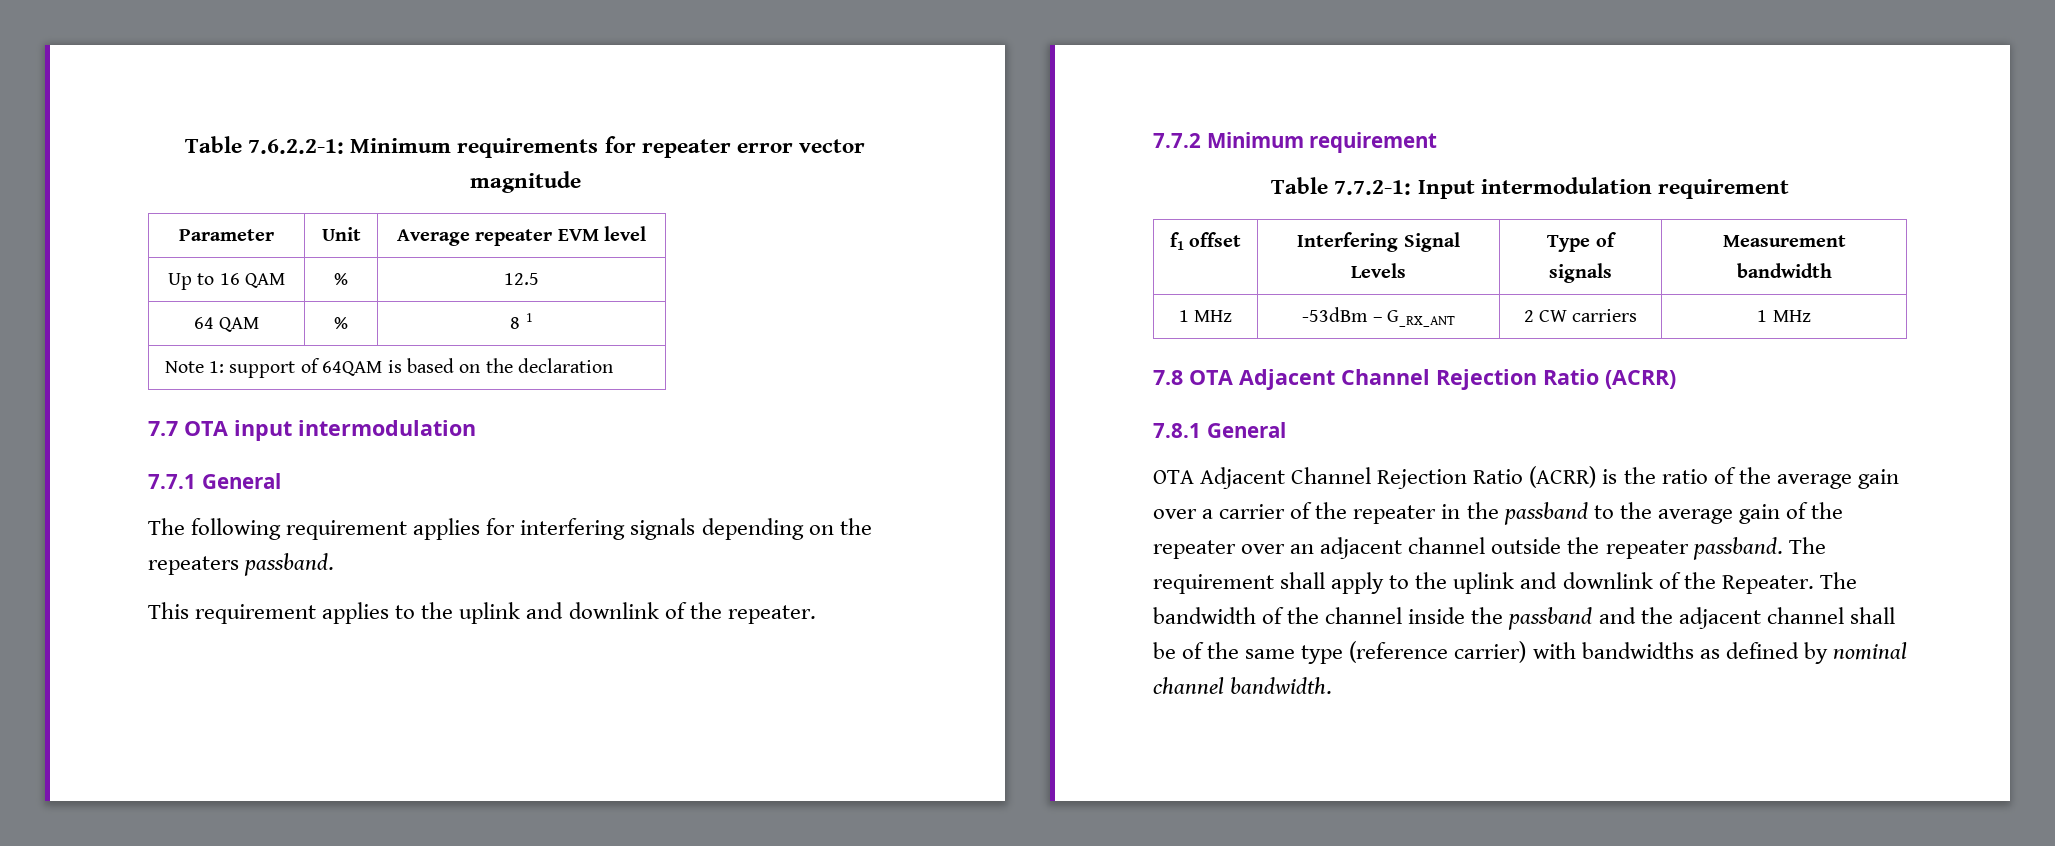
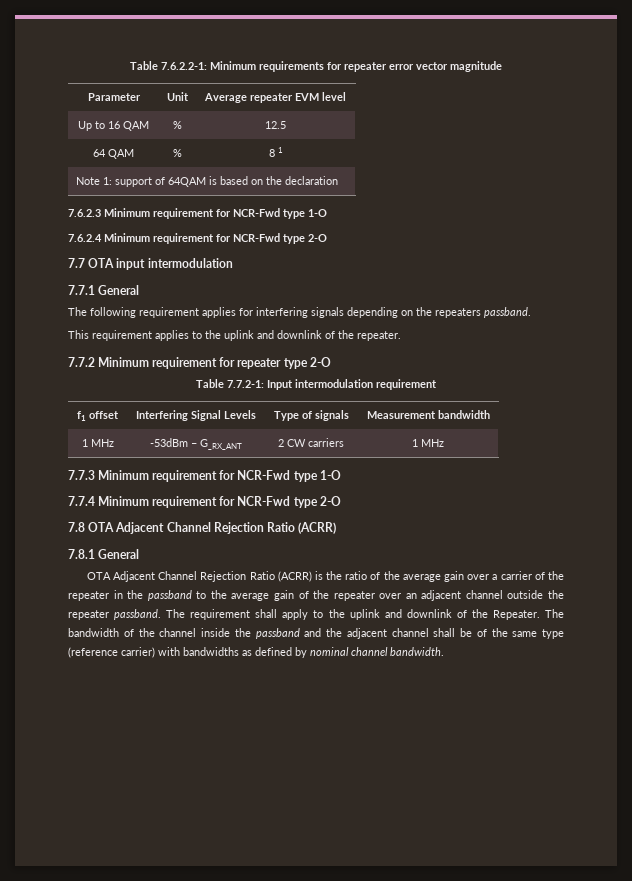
+ 7.6.2.3 Minimum requirement for NCR-Fwd type 1-O
+ 7.6.2.4 Minimum requirement for NCR-Fwd type 2-O
- 7.7.2 Minimum requirement
+ 7.7.2 Minimum requirement for repeater type 2-O
+ 7.7.3 Minimum requirement for NCR-Fwd type 1-O
+ 7.7.4 Minimum requirement for NCR-Fwd type 2-O

